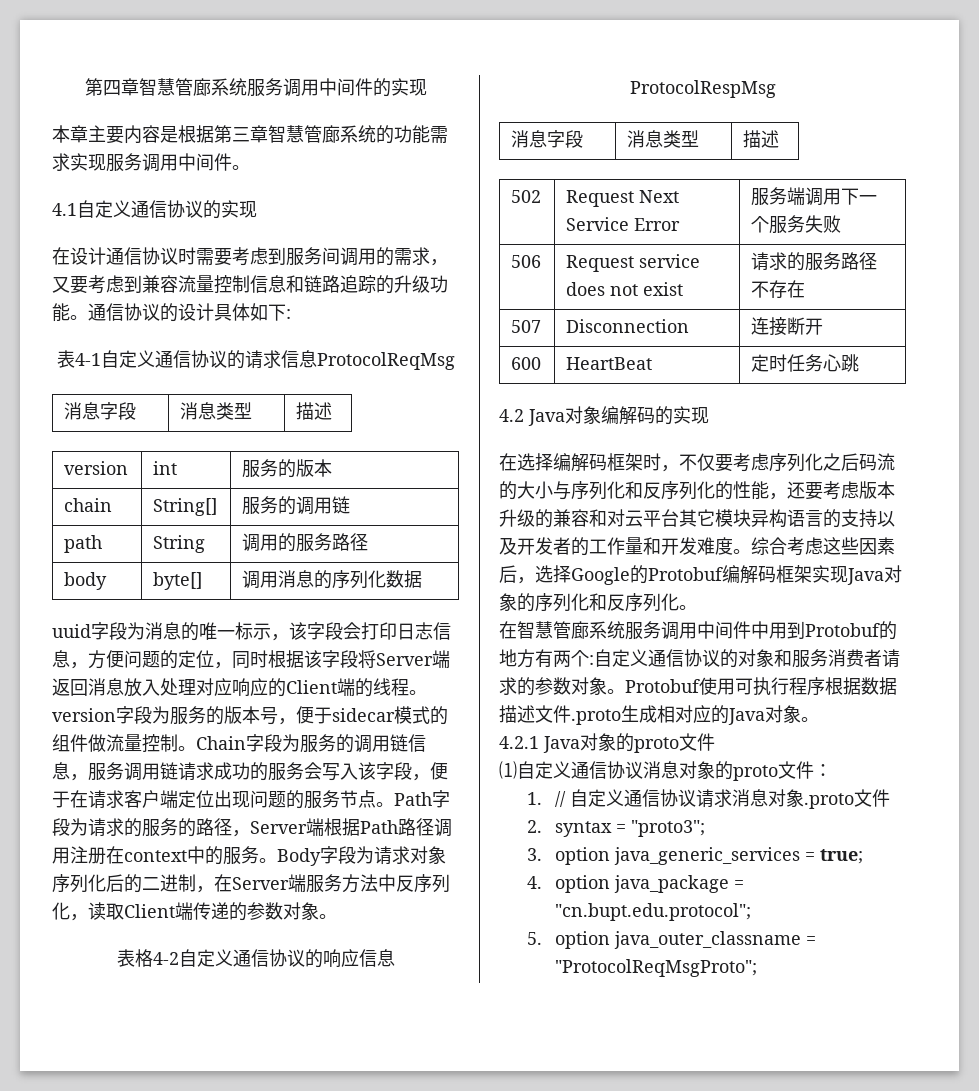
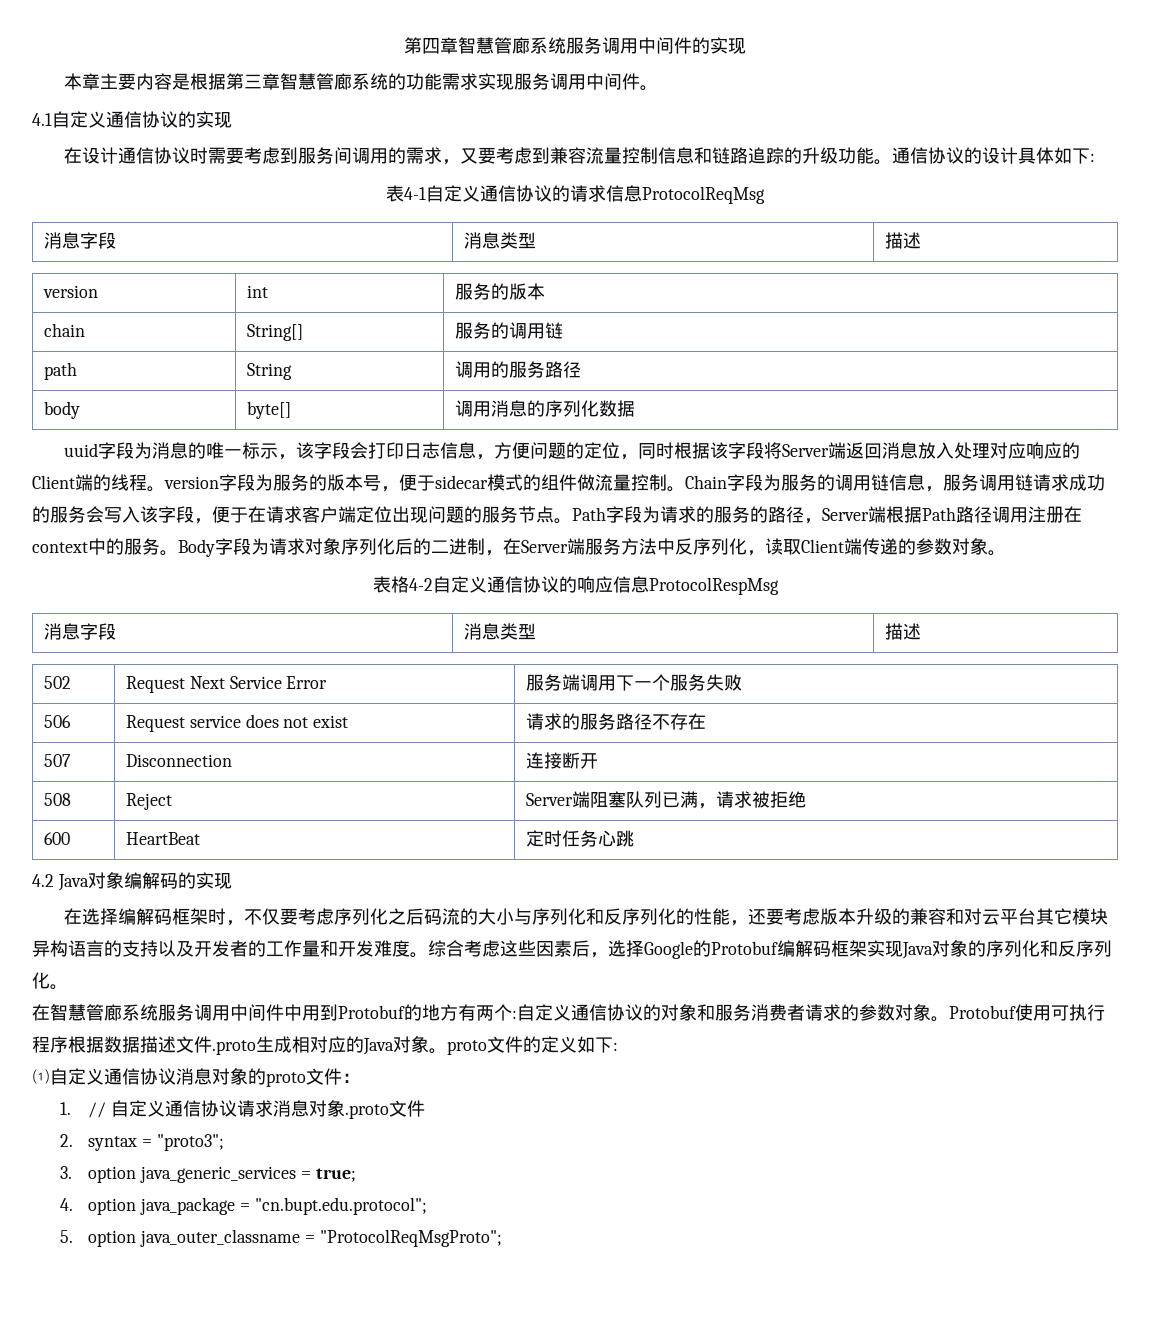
+ 508 | Reject | Server端阻塞队列已满，请求被拒绝
- Protobuf使用可执行程序根据数据描述文件.proto生成相对应的Java对象。
- 4.2.1 Java对象的proto文件
+ Protobuf使用可执行程序根据数据描述文件.proto生成相对应的Java对象。proto文件的定义如下:

